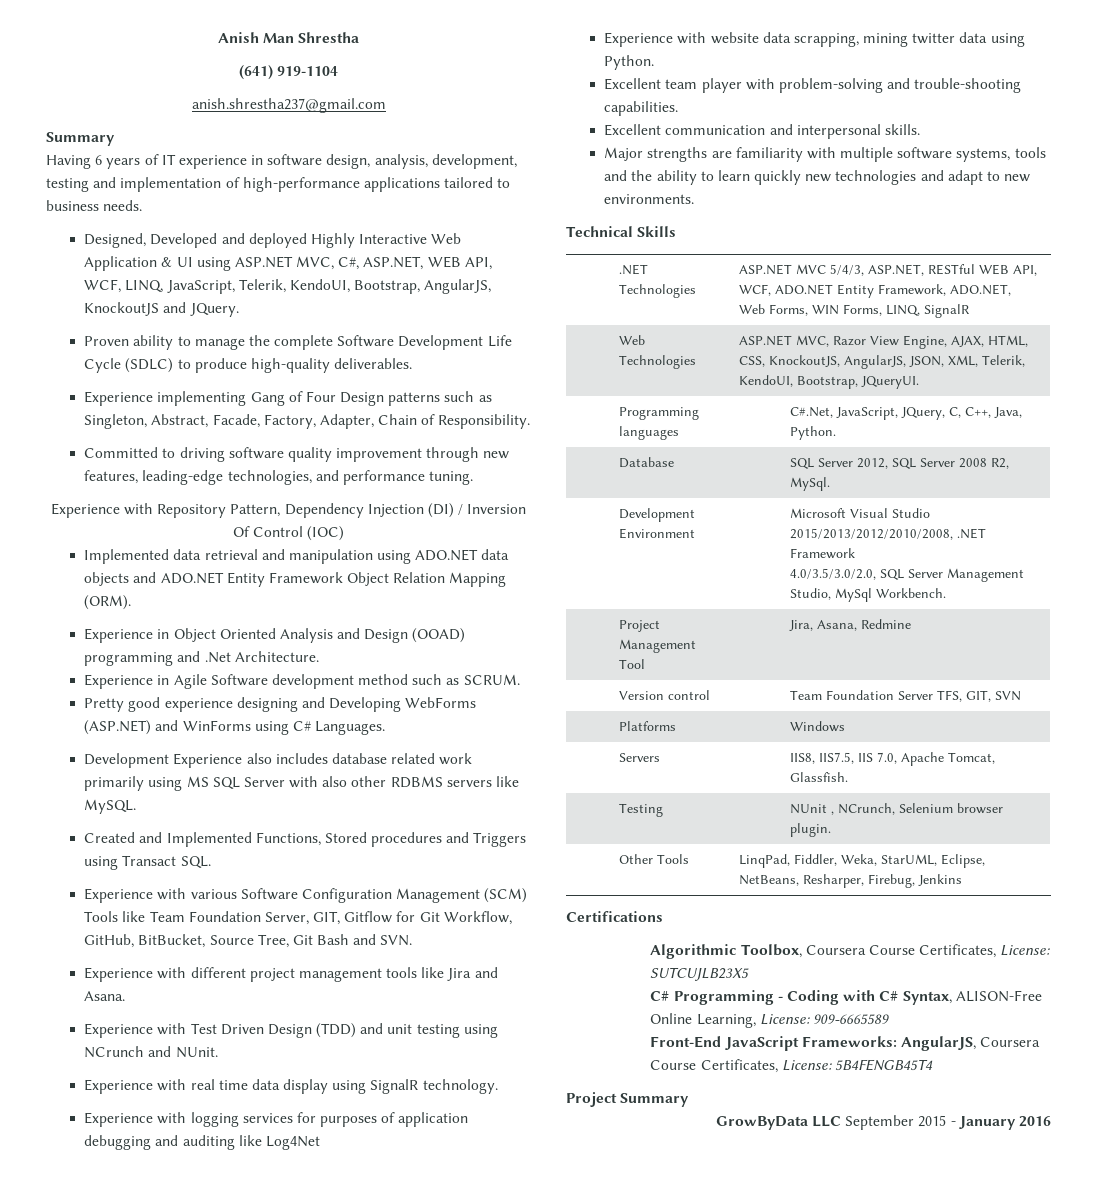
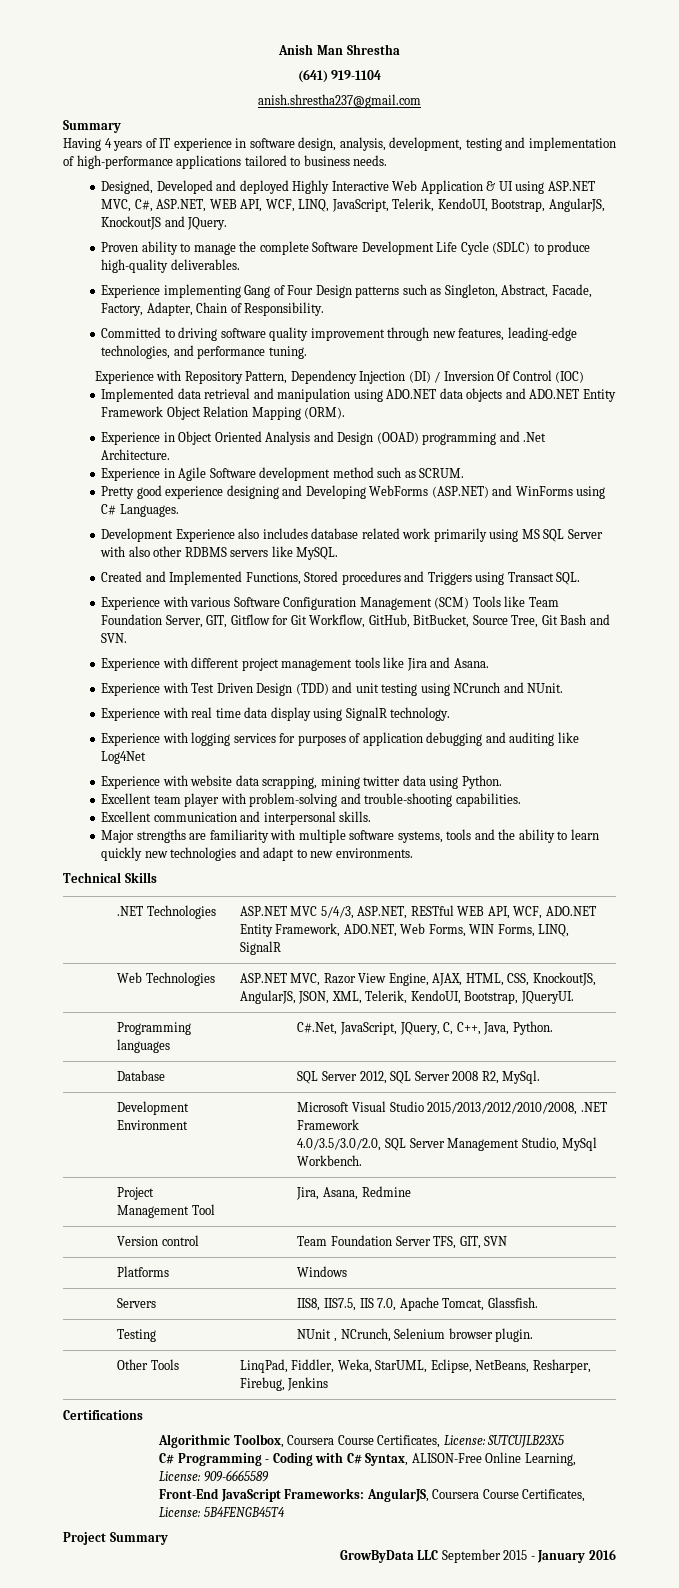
- Having 6 years of IT experience in software design, analysis, development, testing and implementation of high-performance applications tailored to business needs.
+ Having 4 years of IT experience in software design, analysis, development, testing and implementation of high-performance applications tailored to business needs.

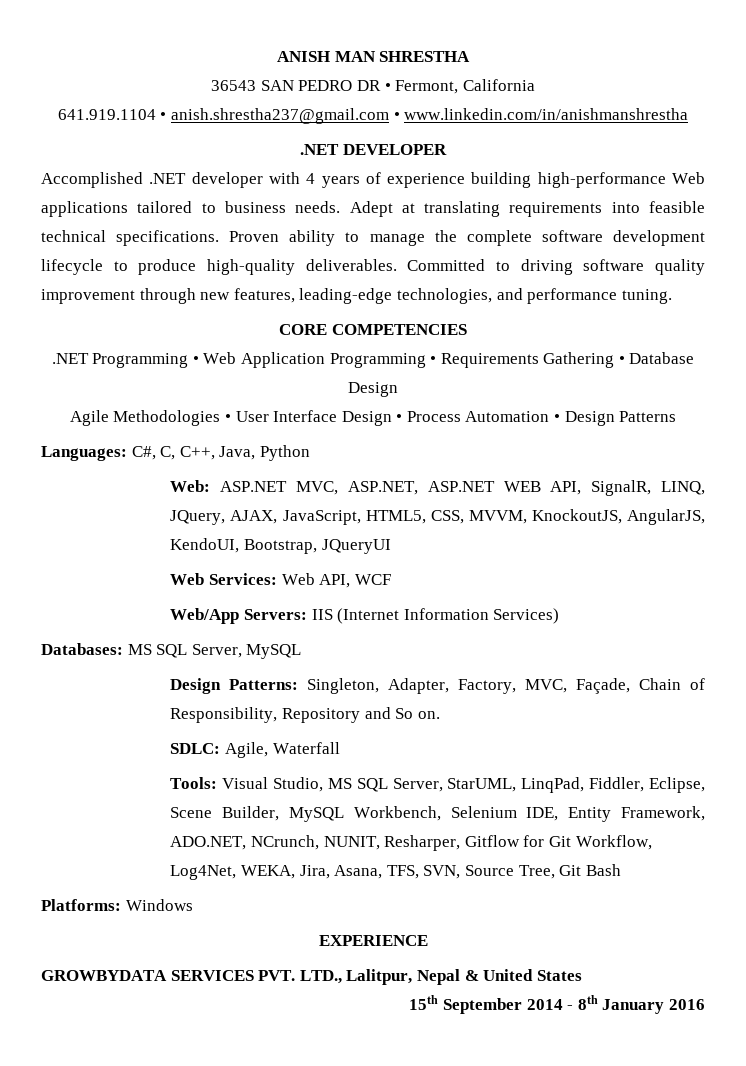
- Anish Man Shrestha
- (641) 919-1104
- anish.shrestha237@gmail.com
- Summary
- Having 4 years of IT experience in software design, analysis, development, testing and implementation of high-performance applications tailored to business needs.
- Designed, Developed and deployed Highly Interactive Web Application & UI using ASP.NET MVC, C#, ASP.NET, WEB API, WCF, LINQ, JavaScript, Telerik, KendoUI, Bootstrap, AngularJS, KnockoutJS and JQuery.
- Proven ability to manage the complete Software Development Life Cycle (SDLC) to produce high-quality deliverables.
- Experience implementing Gang of Four Design patterns such as Singleton, Abstract, Facade, Factory, Adapter, Chain of Responsibility.
- Committed to driving software quality improvement through new features, leading-edge technologies, and performance tuning.
+ ANISH MAN SHRESTHA
+ 36543 SAN PEDRO DR • Fermont, California
+ 641.919.1104 • anish.shrestha237@gmail.com • www.linkedin.com/in/anishmanshrestha
+ .NET DEVELOPER
+ Accomplished .NET developer with 4 years of experience building high-performance Web applications tailored to business needs. Adept at translating requirements into feasible technical specifications. Proven ability to manage the complete software development lifecycle to produce high-quality deliverables. Committed to driving software quality improvement through new features, leading-edge technologies, and performance tuning.
- Experience with Repository Pattern, Dependency Injection (DI) / Inversion Of Control (IOC)
- Implemented data retrieval and manipulation using ADO.NET data objects and ADO.NET Entity Framework Object Relation Mapping (ORM).
- Experience in Object Oriented Analysis and Design (OOAD) programming and .Net Architecture.
- Experience in Agile Software development method such as SCRUM.
- Pretty good experience designing and Developing WebForms (ASP.NET) and WinForms using C# Languages.
- Development Experience also includes database related work primarily using MS SQL Server with also other RDBMS servers like MySQL.
- Created and Implemented Functions, Stored procedures and Triggers using Transact SQL.
- Experience with various Software Configuration Management (SCM) Tools like Team Foundation Server, GIT, Gitflow for Git Workflow, GitHub, BitBucket, Source Tree, Git Bash and SVN.
- Experience with different project management tools like Jira and Asana.
- Experience with Test Driven Design (TDD) and unit testing using NCrunch and NUnit.
- Experience with real time data display using SignalR technology.
- Experience with logging services for purposes of application debugging and auditing like Log4Net
- Experience with website data scrapping, mining twitter data using Python.
- Excellent team player with problem-solving and trouble-shooting capabilities.
- Excellent communication and interpersonal skills.
- Major strengths are familiarity with multiple software systems, tools and the ability to learn quickly new technologies and adapt to new environments.
- Technical Skills
- .NET Technologies | ASP.NET MVC 5/4/3, ASP.NET, RESTful WEB API, WCF, ADO.NET Entity Framework, ADO.NET, Web Forms, WIN Forms, LINQ, SignalR
- Web Technologies | ASP.NET MVC, Razor View Engine, AJAX, HTML, CSS, KnockoutJS, AngularJS, JSON, XML, Telerik, KendoUI, Bootstrap, JQueryUI.
- Programming languages | C#.Net, JavaScript, JQuery, C, C++, Java, Python.
- Database | SQL Server 2012, SQL Server 2008 R2, MySql.
- Development Environment | Microsoft Visual Studio 2015/2013/2012/2010/2008, .NET Framework
- 4.0/3.5/3.0/2.0, SQL Server Management Studio, MySql Workbench.
- Project Management Tool | Jira, Asana, Redmine
- Version control | Team Foundation Server TFS, GIT, SVN
- Platforms | Windows
- Servers | IIS8, IIS7.5, IIS 7.0, Apache Tomcat, Glassfish.
- Testing | NUnit , NCrunch, Selenium browser plugin.
- Other Tools | LinqPad, Fiddler, Weka, StarUML, Eclipse, NetBeans, Resharper, Firebug, Jenkins
- Certifications
- Algorithmic Toolbox, Coursera Course Certificates, License: SUTCUJLB23X5
- C# Programming - Coding with C# Syntax, ALISON-Free Online Learning, License: 909-6665589
- Front-End JavaScript Frameworks: AngularJS, Coursera Course Certificates, License: 5B4FENGB45T4
- Project Summary
- GrowByData LLC September 2015 - January 2016
+ CORE COMPETENCIES
+ .NET Programming • Web Application Programming • Requirements Gathering • Database Design
+ Agile Methodologies • User Interface Design • Process Automation • Design Patterns
+ Languages: C#, C, C++, Java, Python
+ Web: ASP.NET MVC, ASP.NET, ASP.NET WEB API, SignalR, LINQ, JQuery, AJAX, JavaScript, HTML5, CSS, MVVM, KnockoutJS, AngularJS, KendoUI, Bootstrap, JQueryUI
+ Web Services: Web API, WCF
+ Web/App Servers: IIS (Internet Information Services)
+ Databases: MS SQL Server, MySQL
+ Design Patterns: Singleton, Adapter, Factory, MVC, Façade, Chain of Responsibility, Repository and So on.
+ SDLC: Agile, Waterfall
+ Tools: Visual Studio, MS SQL Server, StarUML, LinqPad, Fiddler, Eclipse, Scene Builder, MySQL Workbench, Selenium IDE, Entity Framework, ADO.NET, NCrunch, NUNIT, Resharper, Gitflow for Git Workflow, Log4Net, WEKA, Jira, Asana, TFS, SVN, Source Tree, Git Bash
+ Platforms: Windows
+ EXPERIENCE
+ GROWBYDATA SERVICES PVT. LTD., Lalitpur, Nepal & United States
+ 15th September 2014 - 8th January 2016

